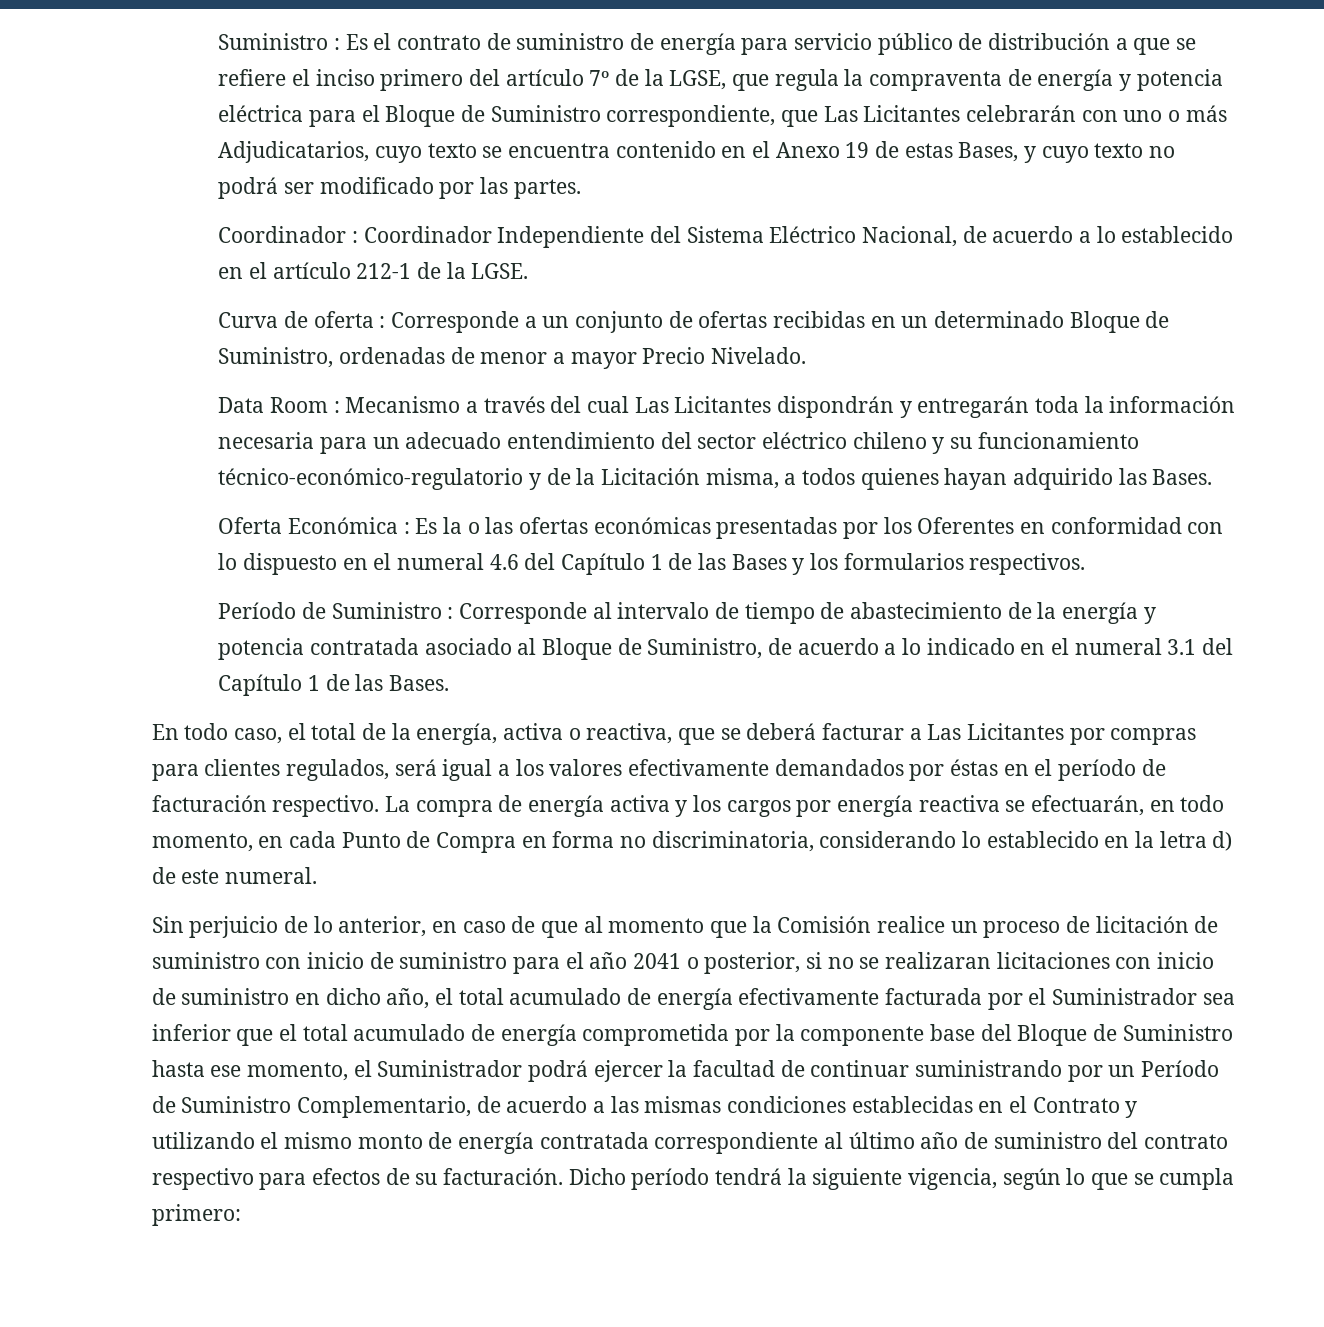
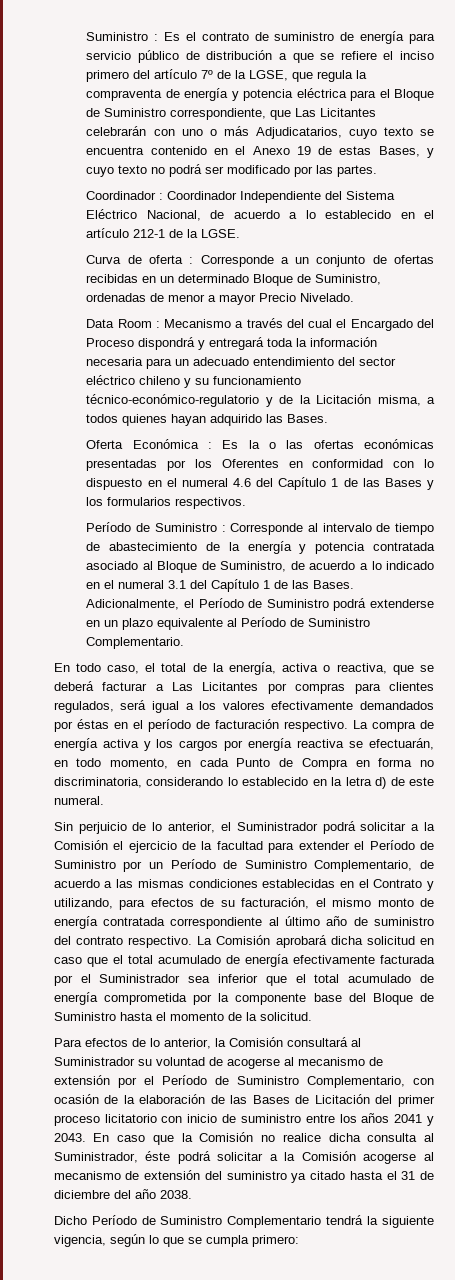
- Data Room : Mecanismo a través del cual Las Licitantes dispondrán y entregarán toda la información necesaria para un adecuado entendimiento del sector eléctrico chileno y su funcionamiento técnico-económico-regulatorio y de la Licitación misma, a todos quienes hayan adquirido las Bases.
+ Data Room : Mecanismo a través del cual el Encargado del Proceso dispondrá y entregará toda la información necesaria para un adecuado entendimiento del sector eléctrico chileno y su funcionamiento técnico-económico-regulatorio y de la Licitación misma, a todos quienes hayan adquirido las Bases.
+ Adicionalmente, el Período de Suministro podrá extenderse en un plazo equivalente al Período de Suministro Complementario.
- Sin perjuicio de lo anterior, en caso de que al momento que la Comisión realice un proceso de licitación de suministro con inicio de suministro para el año 2041 o posterior, si no se realizaran licitaciones con inicio de suministro en dicho año, el total acumulado de energía efectivamente facturada por el Suministrador sea inferior que el total acumulado de energía comprometida por la componente base del Bloque de Suministro hasta ese momento, el Suministrador podrá ejercer la facultad de continuar suministrando por un Período de Suministro Complementario, de acuerdo a las mismas condiciones establecidas en el Contrato y utilizando el mismo monto de energía contratada correspondiente al último año de suministro del contrato respectivo para efectos de su facturación. Dicho período tendrá la siguiente vigencia, según lo que se cumpla primero:
+ Sin perjuicio de lo anterior, el Suministrador podrá solicitar a la Comisión el ejercicio de la facultad para extender el Período de Suministro por un Período de Suministro Complementario, de acuerdo a las mismas condiciones establecidas en el Contrato y utilizando, para efectos de su facturación, el mismo monto de energía contratada correspondiente al último año de suministro del contrato respectivo. La Comisión aprobará dicha solicitud en caso que el total acumulado de energía efectivamente facturada por el Suministrador sea inferior que el total acumulado de energía comprometida por la componente base del Bloque de Suministro hasta el momento de la solicitud.
+ Para efectos de lo anterior, la Comisión consultará al Suministrador su voluntad de acogerse al mecanismo de extensión por el Período de Suministro Complementario, con ocasión de la elaboración de las Bases de Licitación del primer proceso licitatorio con inicio de suministro entre los años 2041 y 2043. En caso que la Comisión no realice dicha consulta al Suministrador, éste podrá solicitar a la Comisión acogerse al mecanismo de extensión del suministro ya citado hasta el 31 de diciembre del año 2038.
+ Dicho Período de Suministro Complementario tendrá la siguiente vigencia, según lo que se cumpla primero:

